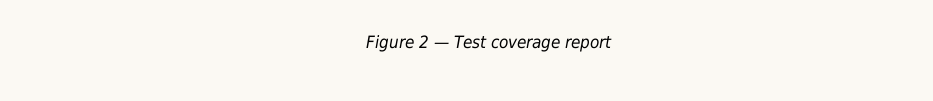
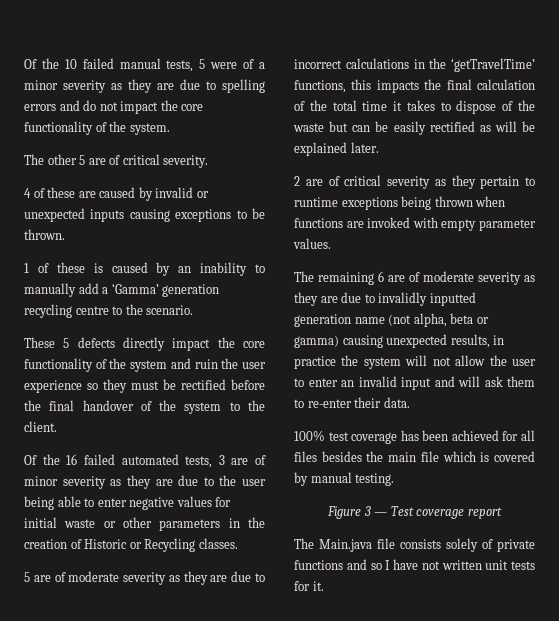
- Figure 2 — Test coverage report
+ Of the 10 failed manual tests, 5 were of a minor severity as they are due to spelling errors and do not impact the core functionality of the system.
+ The other 5 are of critical severity.
+ 4 of these are caused by invalid or unexpected inputs causing exceptions to be thrown.
+ 1 of these is caused by an inability to manually add a ‘Gamma’ generation recycling centre to the scenario.
+ These 5 defects directly impact the core functionality of the system and ruin the user experience so they must be rectified before the final handover of the system to the client.
+ Of the 16 failed automated tests, 3 are of minor severity as they are due to the user being able to enter negative values for initial waste or other parameters in the creation of Historic or Recycling classes.
+ 5 are of moderate severity as they are due to incorrect calculations in the ‘getTravelTime’ functions, this impacts the final calculation of the total time it takes to dispose of the waste but can be easily rectified as will be explained later.
+ 2 are of critical severity as they pertain to runtime exceptions being thrown when functions are invoked with empty parameter values.
+ The remaining 6 are of moderate severity as they are due to invalidly inputted generation name (not alpha, beta or gamma) causing unexpected results, in practice the system will not allow the user to enter an invalid input and will ask them to re-enter their data.
+ 100% test coverage has been achieved for all files besides the main file which is covered by manual testing.
+ Figure 3 — Test coverage report
+ The Main.java file consists solely of private functions and so I have not written unit tests for it.

